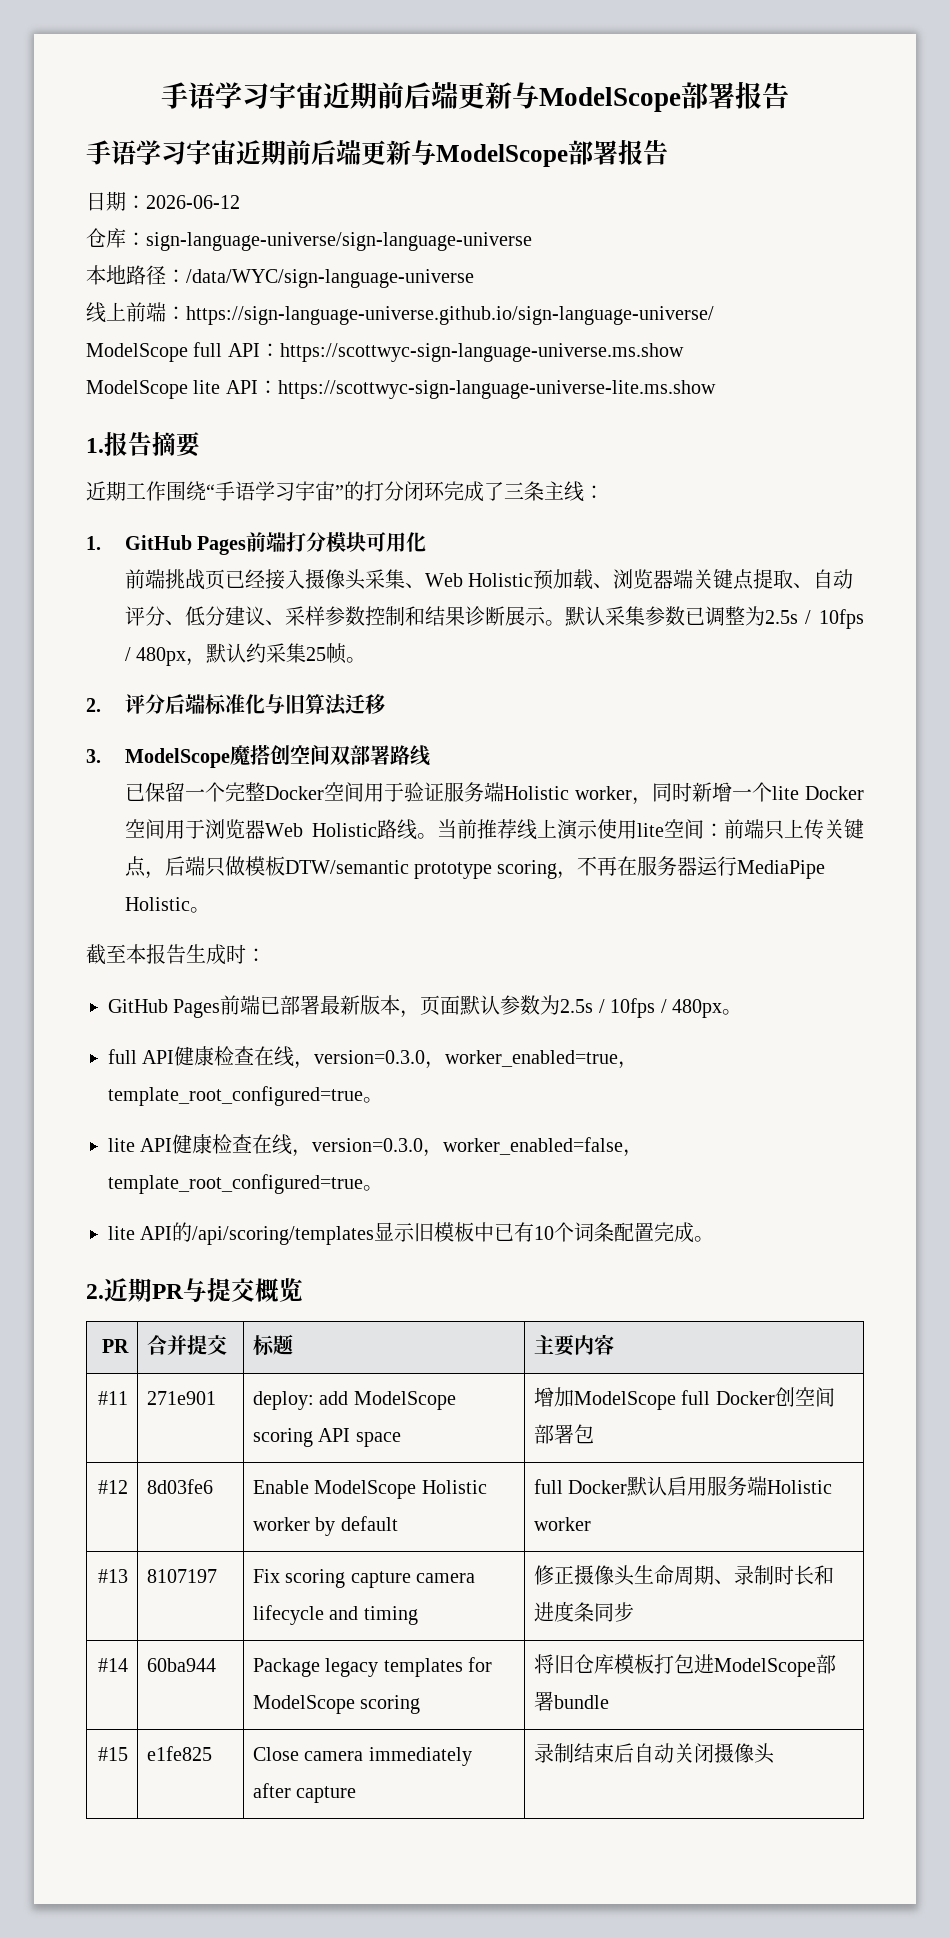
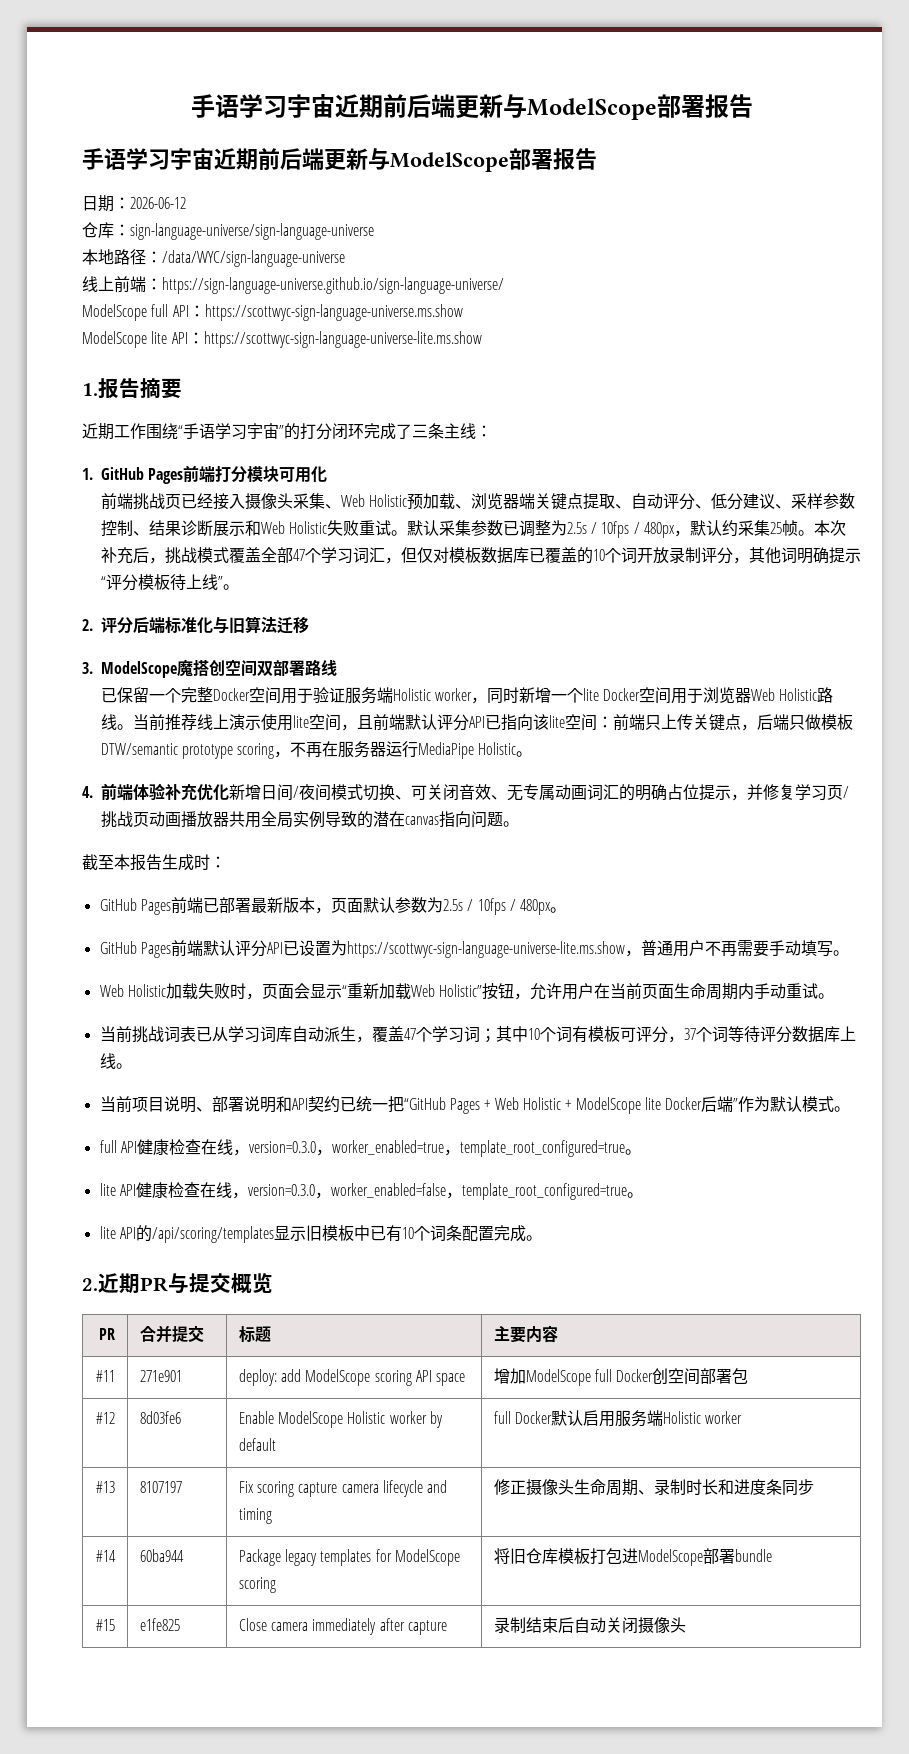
- 前端挑战页已经接入摄像头采集、Web Holistic预加载、浏览器端关键点提取、自动评分、低分建议、采样参数控制和结果诊断展示。
+ 前端挑战页已经接入摄像头采集、Web Holistic预加载、浏览器端关键点提取、自动评分、低分建议、采样参数控制、结果诊断展示和Web Holistic失败重试。
+ 本次补充后，挑战模式覆盖全部47个学习词汇，但仅对模板数据库已覆盖的10个词开放录制评分，其他词明确提示“评分模板待上线”。
- 当前推荐线上演示使用lite空间：前端只上传关键点，后端只做模板DTW/semantic prototype scoring，不再在服务器运行MediaPipe Holistic。
+ 当前推荐线上演示使用lite空间，且前端默认评分API已指向该lite空间：前端只上传关键点，后端只做模板DTW/semantic prototype scoring，不再在服务器运行MediaPipe Holistic。
+ 4.前端体验补充优化新增日间/夜间模式切换、可关闭音效、无专属动画词汇的明确占位提示，并修复学习页/挑战页动画播放器共用全局实例导致的潜在canvas指向问题。
+ GitHub Pages前端默认评分API已设置为https://scottwyc-sign-language-universe-lite.ms.show，普通用户不再需要手动填写。
+ Web Holistic加载失败时，页面会显示“重新加载Web Holistic”按钮，允许用户在当前页面生命周期内手动重试。
+ 当前挑战词表已从学习词库自动派生，覆盖47个学习词；其中10个词有模板可评分，37个词等待评分数据库上线。
+ 当前项目说明、部署说明和API契约已统一把“GitHub Pages + Web Holistic + ModelScope lite Docker后端”作为默认模式。

